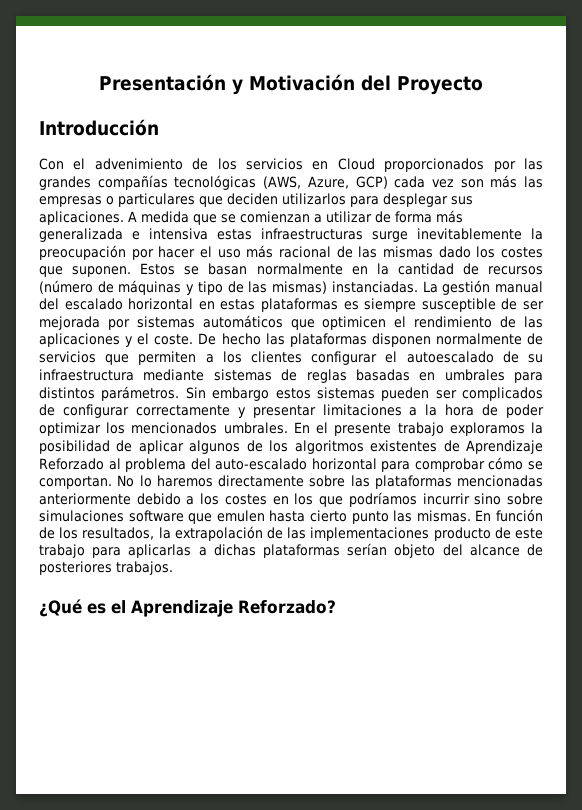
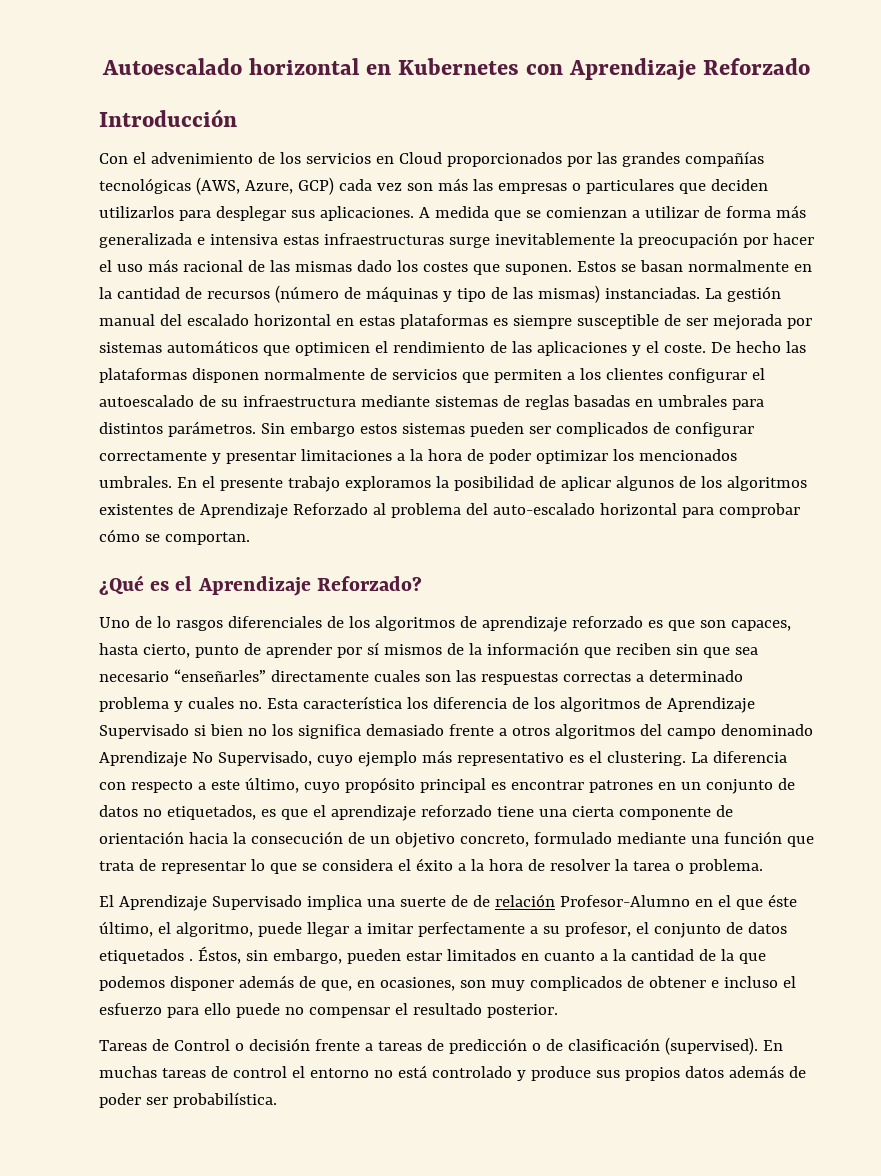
- Presentación y Motivación del Proyecto
+ Autoescalado horizontal en Kubernetes con Aprendizaje Reforzado
- No lo haremos directamente sobre las plataformas mencionadas anteriormente debido a los costes en los que podríamos incurrir sino sobre simulaciones software que emulen hasta cierto punto las mismas. En función de los resultados, la extrapolación de las implementaciones producto de este trabajo para aplicarlas a dichas plataformas serían objeto del alcance de posteriores trabajos.
+ Uno de lo rasgos diferenciales de los algoritmos de aprendizaje reforzado es que son capaces, hasta cierto, punto de aprender por sí mismos de la información que reciben sin que sea necesario “enseñarles” directamente cuales son las respuestas correctas a determinado problema y cuales no. Esta característica los diferencia de los algoritmos de Aprendizaje Supervisado si bien no los significa demasiado frente a otros algoritmos del campo denominado Aprendizaje No Supervisado, cuyo ejemplo más representativo es el clustering. La diferencia con respecto a este último, cuyo propósito principal es encontrar patrones en un conjunto de datos no etiquetados, es que el aprendizaje reforzado tiene una cierta componente de orientación hacia la consecución de un objetivo concreto, formulado mediante una función que trata de representar lo que se considera el éxito a la hora de resolver la tarea o problema.
+ El Aprendizaje Supervisado implica una suerte de de relación Profesor-Alumno en el que éste último, el algoritmo, puede llegar a imitar perfectamente a su profesor, el conjunto de datos etiquetados . Éstos, sin embargo, pueden estar limitados en cuanto a la cantidad de la que podemos disponer además de que, en ocasiones, son muy complicados de obtener e incluso el esfuerzo para ello puede no compensar el resultado posterior.
+ Tareas de Control o decisión frente a tareas de predicción o de clasificación (supervised). En muchas tareas de control el entorno no está controlado y produce sus propios datos además de poder ser probabilística.

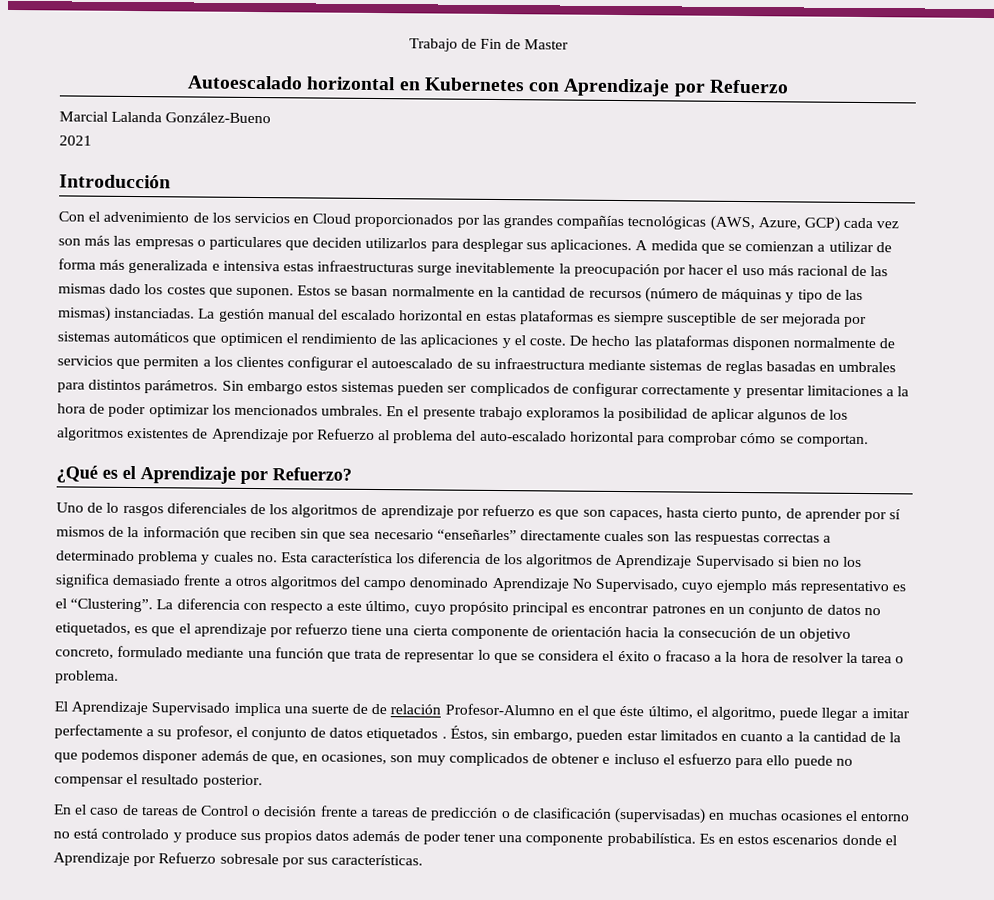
+ Trabajo de Fin de Master
- Autoescalado horizontal en Kubernetes con Aprendizaje Reforzado
+ Autoescalado horizontal en Kubernetes con Aprendizaje por Refuerzo
+ Marcial Lalanda González-Bueno
+ 2021
- En el presente trabajo exploramos la posibilidad de aplicar algunos de los algoritmos existentes de Aprendizaje Reforzado al problema del auto-escalado horizontal para comprobar cómo se comportan.
+ En el presente trabajo exploramos la posibilidad de aplicar algunos de los algoritmos existentes de Aprendizaje por Refuerzo al problema del auto-escalado horizontal para comprobar cómo se comportan.
- ¿Qué es el Aprendizaje Reforzado?
+ ¿Qué es el Aprendizaje por Refuerzo?
- Uno de lo rasgos diferenciales de los algoritmos de aprendizaje reforzado es que son capaces, hasta cierto, punto de aprender por sí mismos de la información que reciben sin que sea necesario “enseñarles” directamente cuales son las respuestas correctas a determinado problema y cuales no. Esta característica los diferencia de los algoritmos de Aprendizaje Supervisado si bien no los significa demasiado frente a otros algoritmos del campo denominado Aprendizaje No Supervisado, cuyo ejemplo más representativo es el clustering.
+ Uno de lo rasgos diferenciales de los algoritmos de aprendizaje por refuerzo es que son capaces, hasta cierto punto, de aprender por sí mismos de la información que reciben sin que sea necesario “enseñarles” directamente cuales son las respuestas correctas a determinado problema y cuales no. Esta característica los diferencia de los algoritmos de Aprendizaje Supervisado si bien no los significa demasiado frente a otros algoritmos del campo denominado Aprendizaje No Supervisado, cuyo ejemplo más representativo es el “Clustering”.
- La diferencia con respecto a este último, cuyo propósito principal es encontrar patrones en un conjunto de datos no etiquetados, es que el aprendizaje reforzado tiene una cierta componente de orientación hacia la consecución de un objetivo concreto, formulado mediante una función que trata de representar lo que se considera el éxito a la hora de resolver la tarea o problema.
+ La diferencia con respecto a este último, cuyo propósito principal es encontrar patrones en un conjunto de datos no etiquetados, es que el aprendizaje por refuerzo tiene una cierta componente de orientación hacia la consecución de un objetivo concreto, formulado mediante una función que trata de representar lo que se considera el éxito o fracaso a la hora de resolver la tarea o problema.
- Tareas de Control o decisión frente a tareas de predicción o de clasificación (supervised). En muchas tareas de control el entorno no está controlado y produce sus propios datos además de poder ser probabilística.
+ En el caso de tareas de Control o decisión frente a tareas de predicción o de clasificación (supervisadas) en muchas ocasiones el entorno no está controlado y produce sus propios datos además de poder tener una componente probabilística. Es en estos escenarios donde el Aprendizaje por Refuerzo sobresale por sus características.

